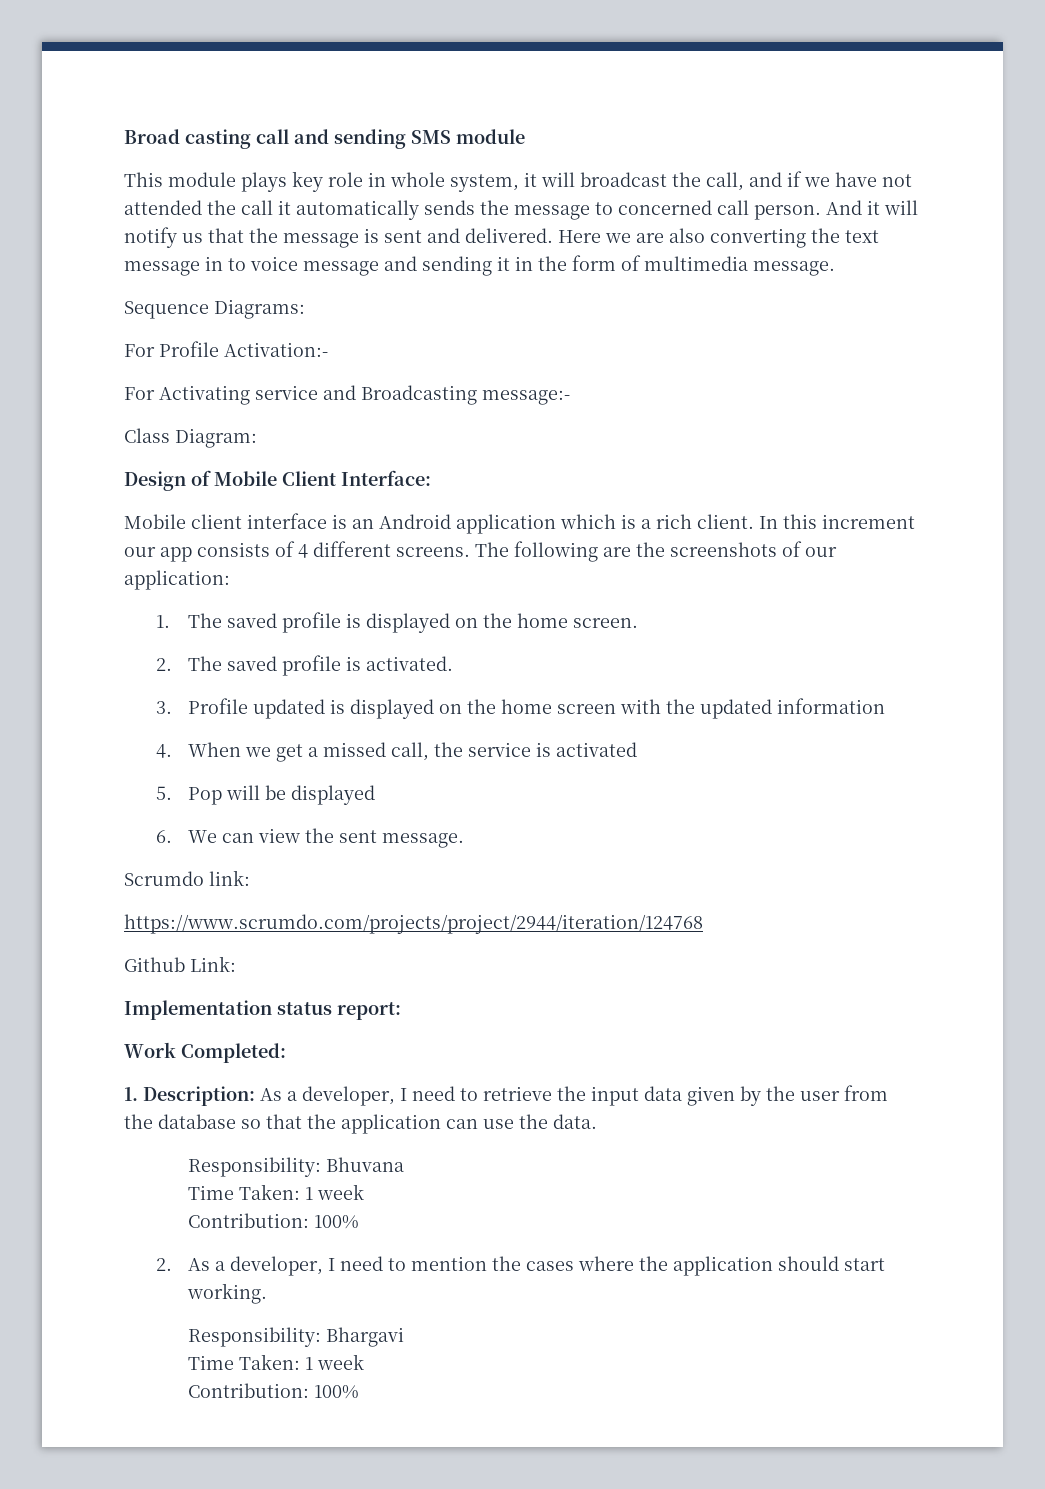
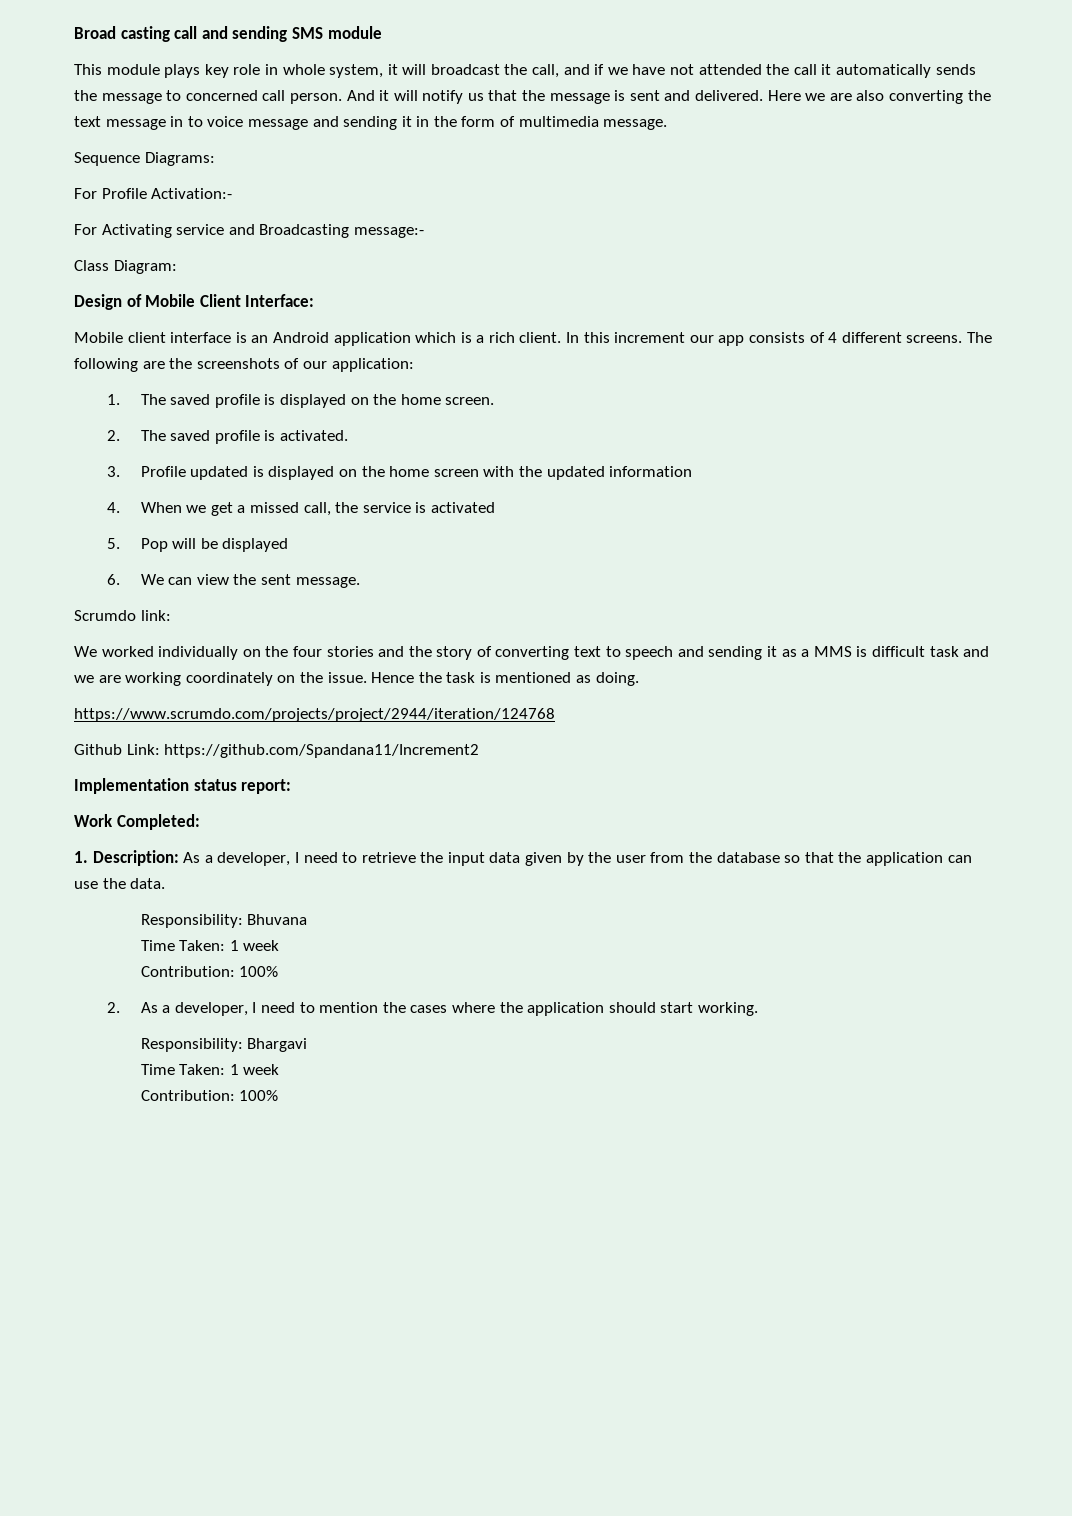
+ We worked individually on the four stories and the story of converting text to speech and sending it as a MMS is difficult task and we are working coordinately on the issue. Hence the task is mentioned as doing.
- Github Link:
+ Github Link: https://github.com/Spandana11/Increment2

